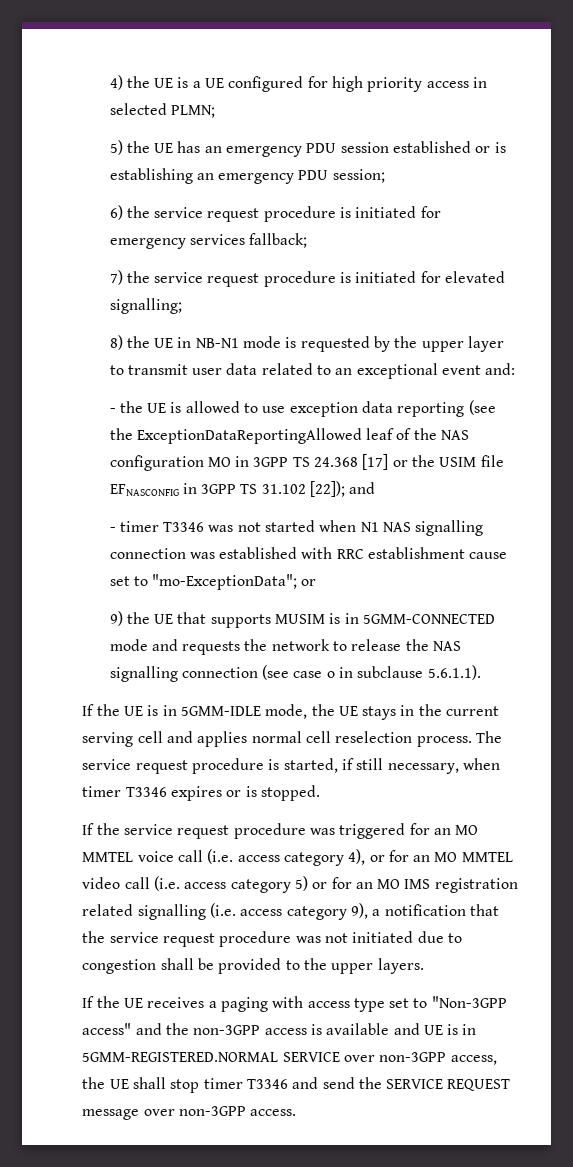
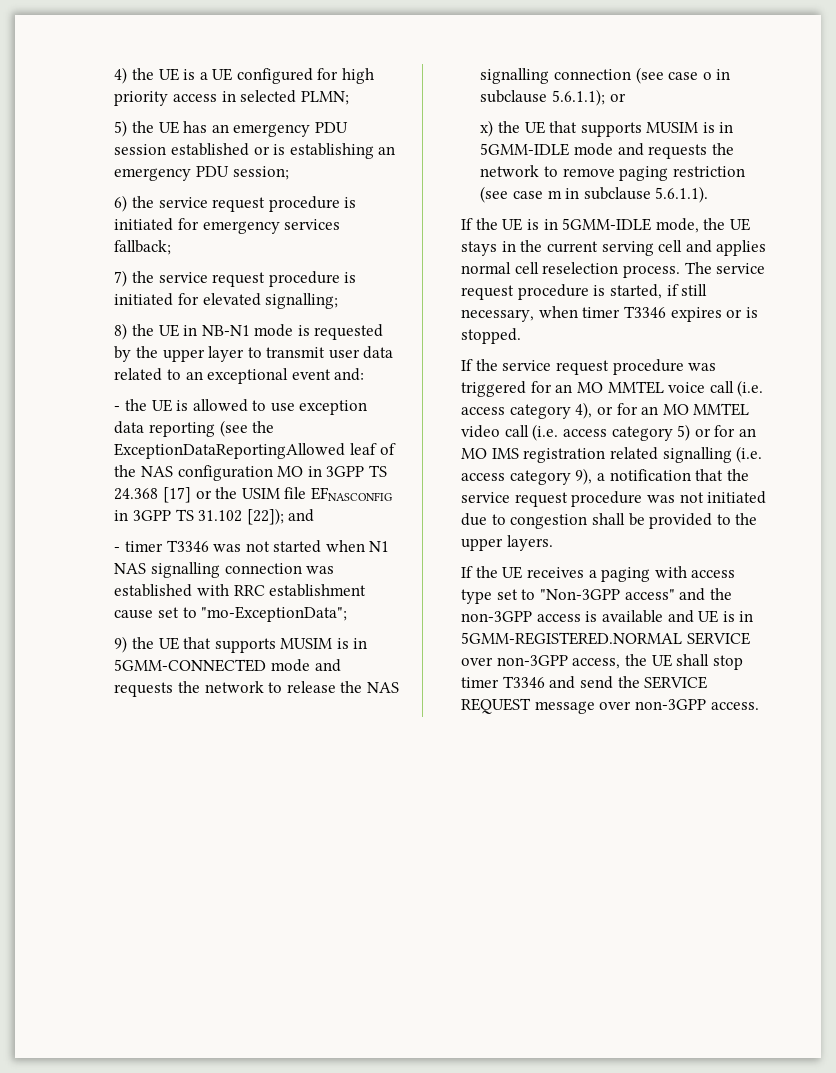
- - timer T3346 was not started when N1 NAS signalling connection was established with RRC establishment cause set to "mo-ExceptionData"; or
+ - timer T3346 was not started when N1 NAS signalling connection was established with RRC establishment cause set to "mo-ExceptionData";
- 9) the UE that supports MUSIM is in 5GMM-CONNECTED mode and requests the network to release the NAS signalling connection (see case o in subclause 5.6.1.1).
+ 9) the UE that supports MUSIM is in 5GMM-CONNECTED mode and requests the network to release the NAS signalling connection (see case o in subclause 5.6.1.1); or
+ x) the UE that supports MUSIM is in 5GMM-IDLE mode and requests the network to remove paging restriction (see case m in subclause 5.6.1.1).

